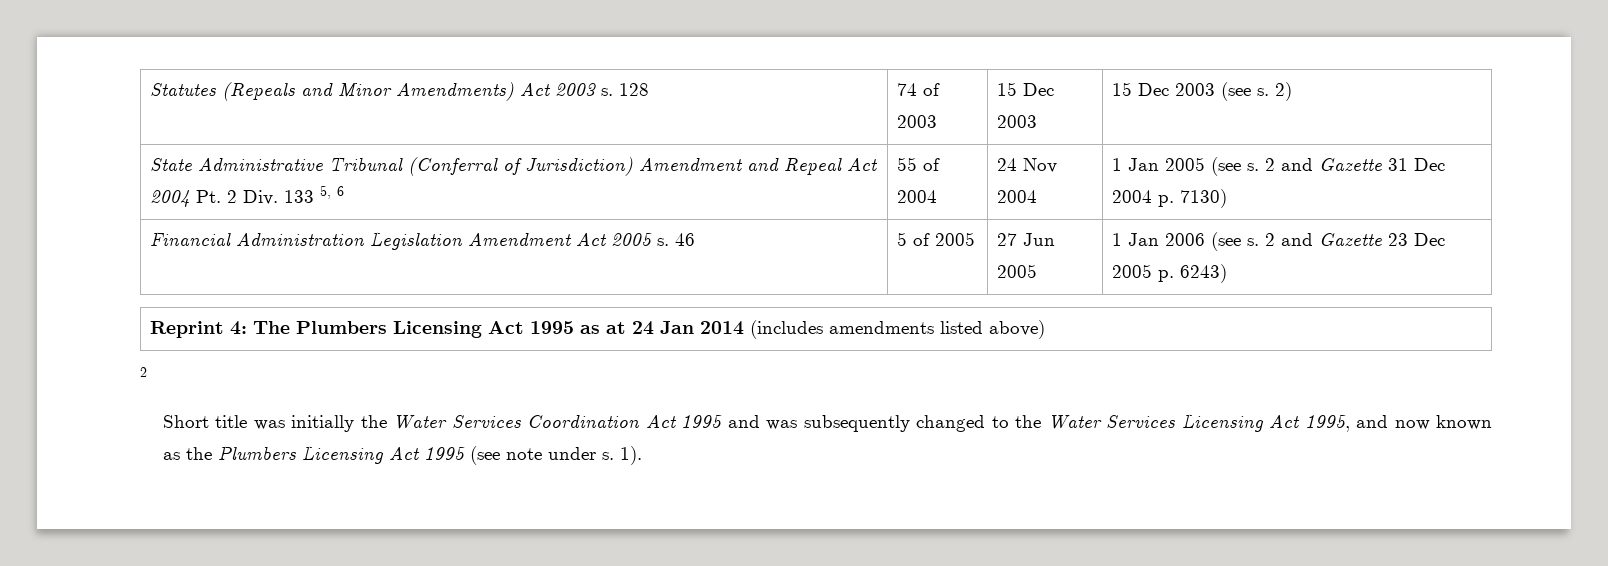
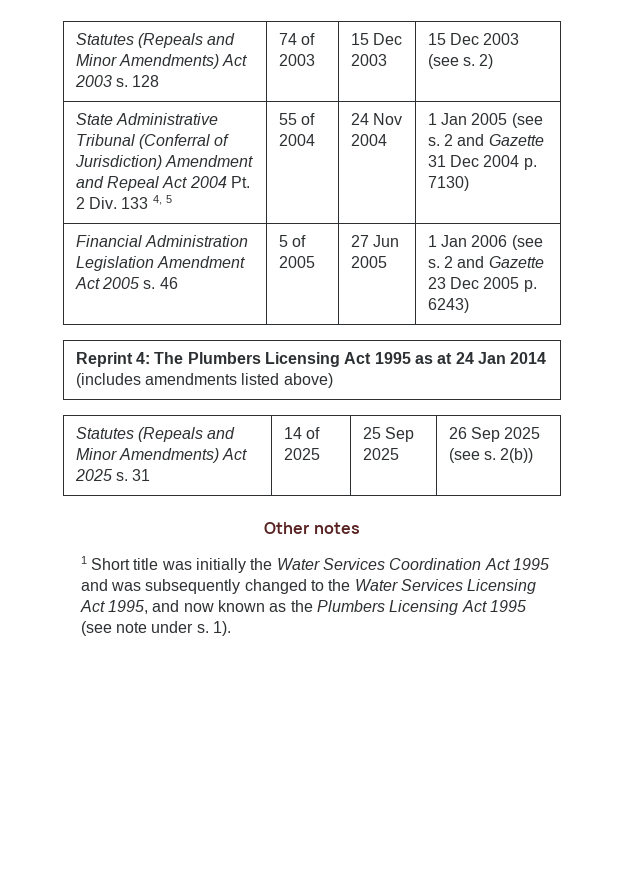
- State Administrative Tribunal (Conferral of Jurisdiction) Amendment and Repeal Act 2004 Pt. 2 Div. 133 5, 6 | 55 of 2004 | 24 Nov 2004 | 1 Jan 2005 (see s. 2 and Gazette 31 Dec 2004 p. 7130)
+ State Administrative Tribunal (Conferral of Jurisdiction) Amendment and Repeal Act 2004 Pt. 2 Div. 133 4, 5 | 55 of 2004 | 24 Nov 2004 | 1 Jan 2005 (see s. 2 and Gazette 31 Dec 2004 p. 7130)
  Reprint 4: The Plumbers Licensing Act 1995 as at 24 Jan 2014 (includes amendments listed above)
- 2
- Short title was initially the Water Services Coordination Act 1995 and was subsequently changed to the Water Services Licensing Act 1995, and now known as the Plumbers Licensing Act 1995 (see note under s.
+ Statutes (Repeals and Minor Amendments) Act 2025 s. 31 | 14 of 2025 | 25 Sep 2025 | 26 Sep 2025 (see s. 2(b))
+ Other notes
+ 1 Short title was initially the Water Services Coordination Act 1995 and was subsequently changed to the Water Services Licensing Act 1995, and now known as the Plumbers Licensing Act 1995 (see note under s.

